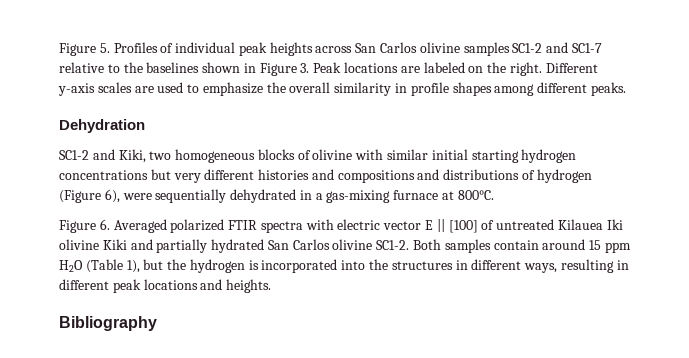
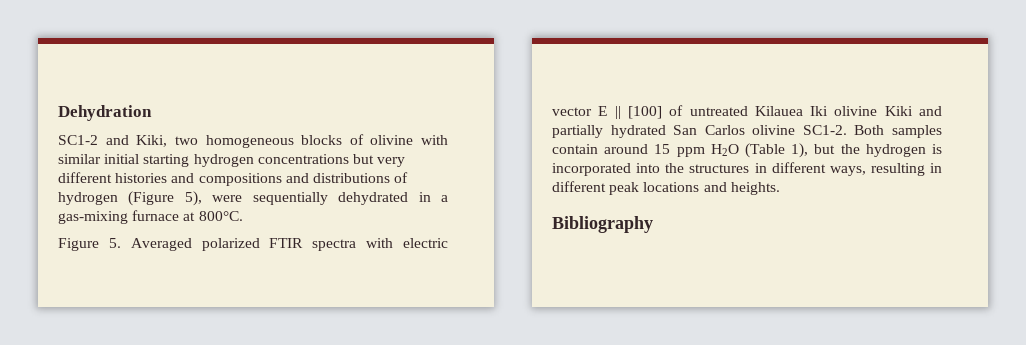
- Figure 5. Profiles of individual peak heights across San Carlos olivine samples SC1-2 and SC1-7 relative to the baselines shown in Figure 3. Peak locations are labeled on the right. Different y-axis scales are used to emphasize the overall similarity in profile shapes among different peaks.
- SC1-2 and Kiki, two homogeneous blocks of olivine with similar initial starting hydrogen concentrations but very different histories and compositions and distributions of hydrogen (Figure 6), were sequentially dehydrated in a gas-mixing furnace at 800°C.
+ SC1-2 and Kiki, two homogeneous blocks of olivine with similar initial starting hydrogen concentrations but very different histories and compositions and distributions of hydrogen (Figure 5), were sequentially dehydrated in a gas-mixing furnace at 800°C.
- Figure 6. Averaged polarized FTIR spectra with electric vector E || [100] of untreated Kilauea Iki olivine Kiki and partially hydrated San Carlos olivine SC1-2.
+ Figure 5. Averaged polarized FTIR spectra with electric vector E || [100] of untreated Kilauea Iki olivine Kiki and partially hydrated San Carlos olivine SC1-2.

